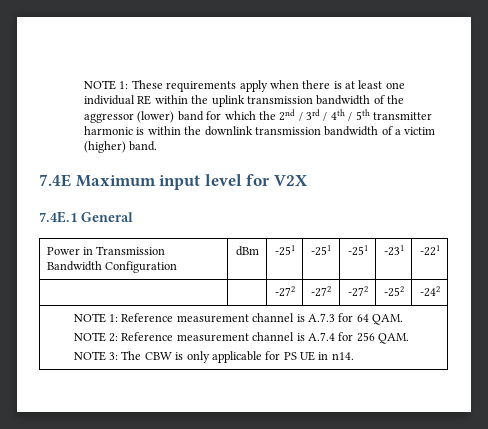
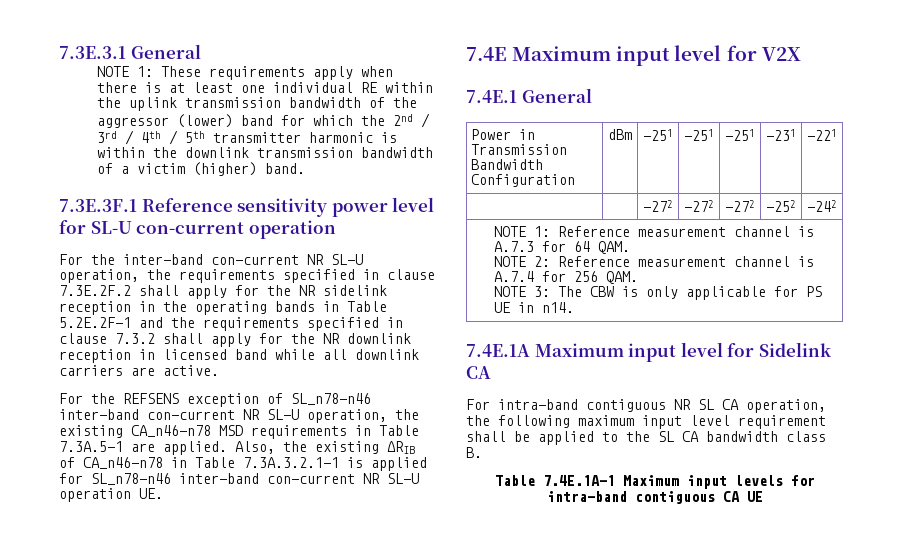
+ 7.3E.3.1 General
+ 7.3E.3F.1 Reference sensitivity power level for SL-U con-current operation
+ For the inter-band con-current NR SL-U operation, the requirements specified in clause 7.3E.2F.2 shall apply for the NR sidelink reception in the operating bands in Table 5.2E.2F-1 and the requirements specified in clause 7.3.2 shall apply for the NR downlink reception in licensed band while all downlink carriers are active.
+ For the REFSENS exception of SL_n78-n46 inter-band con-current NR SL-U operation, the existing CA_n46-n78 MSD requirements in Table 7.3A.5-1 are applied. Also, the existing ΔRIB of CA_n46-n78 in Table 7.3A.3.2.1-1 is applied for SL_n78-n46 inter-band con-current NR SL-U operation UE.
+ 7.4E.1A Maximum input level for Sidelink CA
+ For intra-band contiguous NR SL CA operation, the following maximum input level requirement shall be applied to the SL CA bandwidth class B.
+ Table 7.4E.1A-1 Maximum input levels for intra-band contiguous CA UE

